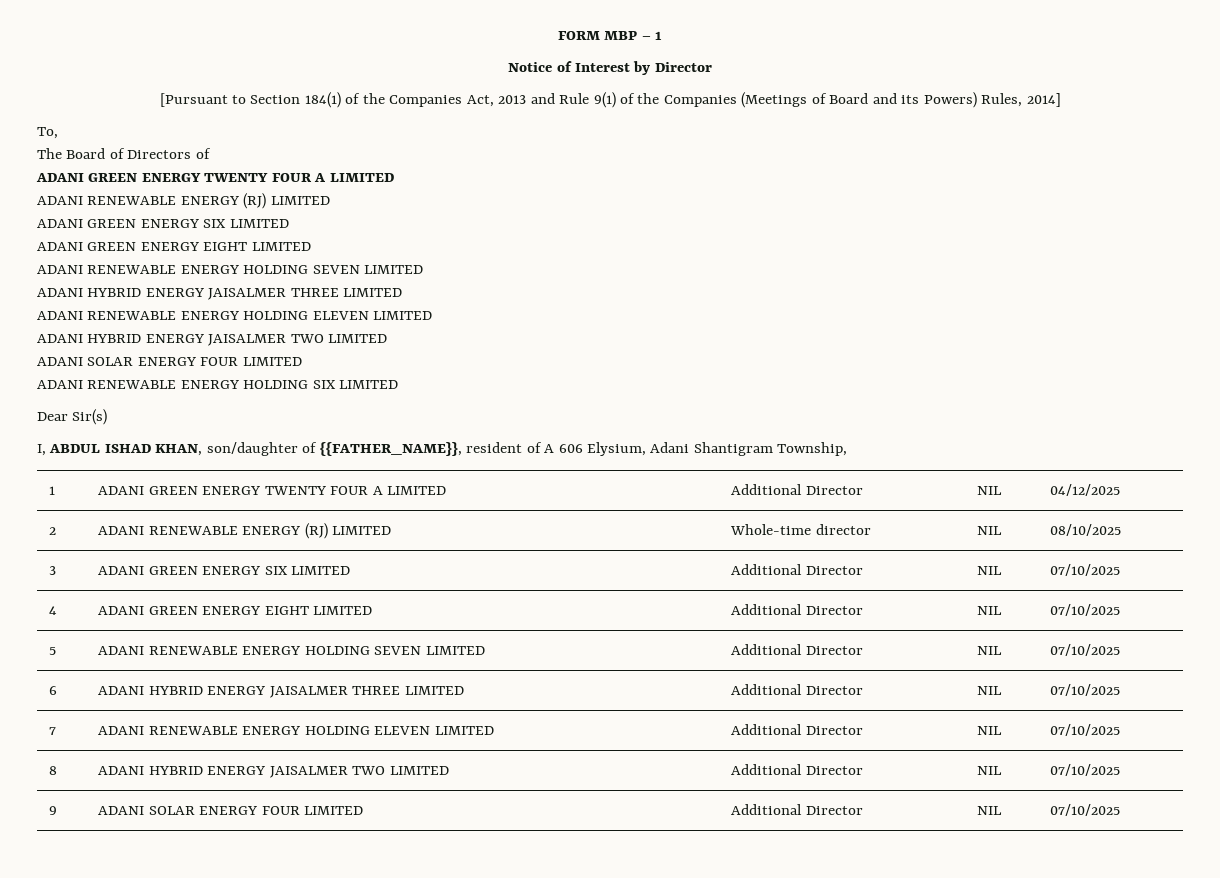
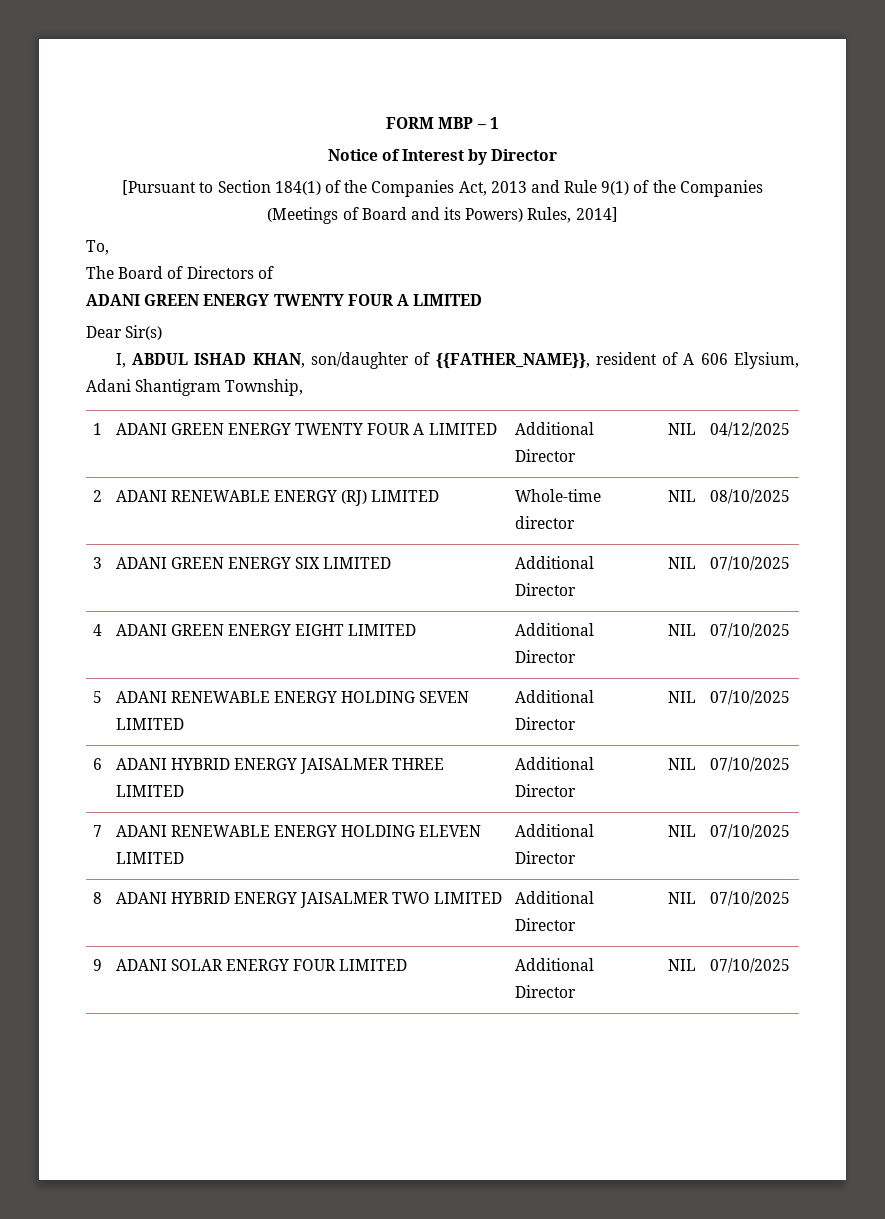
  The Board of Directors of
  ADANI GREEN ENERGY TWENTY FOUR A LIMITED
- ADANI RENEWABLE ENERGY (RJ) LIMITED
- ADANI GREEN ENERGY SIX LIMITED
- ADANI GREEN ENERGY EIGHT LIMITED
- ADANI RENEWABLE ENERGY HOLDING SEVEN LIMITED
- ADANI HYBRID ENERGY JAISALMER THREE LIMITED
- ADANI RENEWABLE ENERGY HOLDING ELEVEN LIMITED
- ADANI HYBRID ENERGY JAISALMER TWO LIMITED
- ADANI SOLAR ENERGY FOUR LIMITED
- ADANI RENEWABLE ENERGY HOLDING SIX LIMITED

